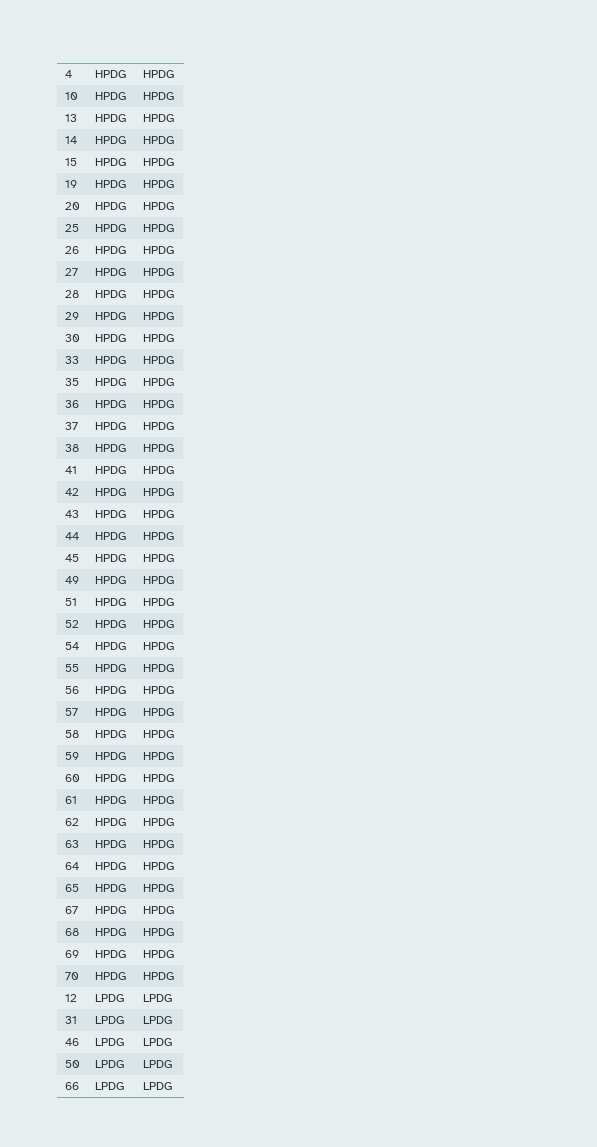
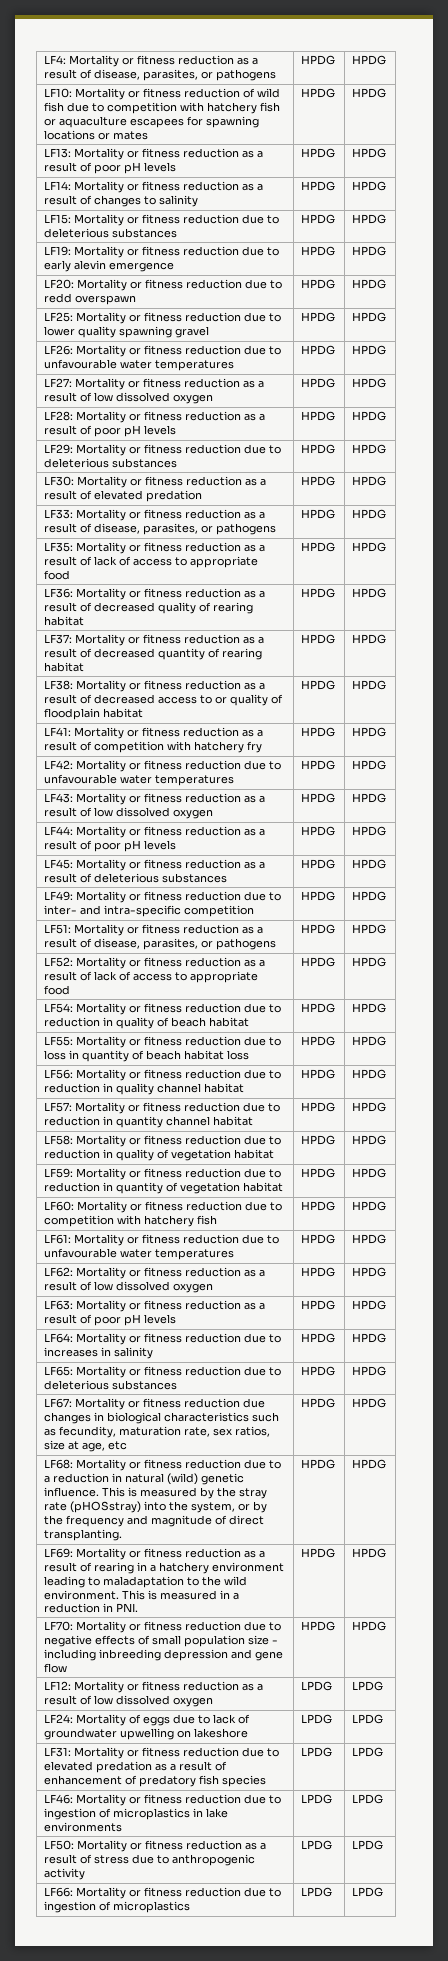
- 4 | HPDG | HPDG
- 10 | HPDG | HPDG
- 13 | HPDG | HPDG
- 14 | HPDG | HPDG
- 15 | HPDG | HPDG
- 19 | HPDG | HPDG
- 20 | HPDG | HPDG
- 25 | HPDG | HPDG
- 26 | HPDG | HPDG
- 27 | HPDG | HPDG
- 28 | HPDG | HPDG
- 29 | HPDG | HPDG
- 30 | HPDG | HPDG
- 33 | HPDG | HPDG
- 35 | HPDG | HPDG
- 36 | HPDG | HPDG
- 37 | HPDG | HPDG
- 38 | HPDG | HPDG
- 41 | HPDG | HPDG
- 42 | HPDG | HPDG
- 43 | HPDG | HPDG
- 44 | HPDG | HPDG
- 45 | HPDG | HPDG
- 49 | HPDG | HPDG
- 51 | HPDG | HPDG
- 52 | HPDG | HPDG
- 54 | HPDG | HPDG
- 55 | HPDG | HPDG
- 56 | HPDG | HPDG
- 57 | HPDG | HPDG
- 58 | HPDG | HPDG
- 59 | HPDG | HPDG
- 60 | HPDG | HPDG
- 61 | HPDG | HPDG
- 62 | HPDG | HPDG
- 63 | HPDG | HPDG
- 64 | HPDG | HPDG
- 65 | HPDG | HPDG
- 67 | HPDG | HPDG
- 68 | HPDG | HPDG
- 69 | HPDG | HPDG
- 70 | HPDG | HPDG
- 12 | LPDG | LPDG
- 31 | LPDG | LPDG
- 46 | LPDG | LPDG
- 50 | LPDG | LPDG
- 66 | LPDG | LPDG
+ LF4: Mortality or fitness reduction as a result of disease, parasites, or pathogens | HPDG | HPDG
+ LF10: Mortality or fitness reduction of wild fish due to competition with hatchery fish or aquaculture escapees for spawning locations or mates | HPDG | HPDG
+ LF13: Mortality or fitness reduction as a result of poor pH levels | HPDG | HPDG
+ LF14: Mortality or fitness reduction as a result of changes to salinity | HPDG | HPDG
+ LF15: Mortality or fitness reduction due to deleterious substances | HPDG | HPDG
+ LF19: Mortality or fitness reduction due to early alevin emergence | HPDG | HPDG
+ LF20: Mortality or fitness reduction due to redd overspawn | HPDG | HPDG
+ LF25: Mortality or fitness reduction due to lower quality spawning gravel | HPDG | HPDG
+ LF26: Mortality or fitness reduction due to unfavourable water temperatures | HPDG | HPDG
+ LF27: Mortality or fitness reduction as a result of low dissolved oxygen | HPDG | HPDG
+ LF28: Mortality or fitness reduction as a result of poor pH levels | HPDG | HPDG
+ LF29: Mortality or fitness reduction due to deleterious substances | HPDG | HPDG
+ LF30: Mortality or fitness reduction as a result of elevated predation | HPDG | HPDG
+ LF33: Mortality or fitness reduction as a result of disease, parasites, or pathogens | HPDG | HPDG
+ LF35: Mortality or fitness reduction as a result of lack of access to appropriate food | HPDG | HPDG
+ LF36: Mortality or fitness reduction as a result of decreased quality of rearing habitat | HPDG | HPDG
+ LF37: Mortality or fitness reduction as a result of decreased quantity of rearing habitat | HPDG | HPDG
+ LF38: Mortality or fitness reduction as a result of decreased access to or quality of floodplain habitat | HPDG | HPDG
+ LF41: Mortality or fitness reduction as a result of competition with hatchery fry | HPDG | HPDG
+ LF42: Mortality or fitness reduction due to unfavourable water temperatures | HPDG | HPDG
+ LF43: Mortality or fitness reduction as a result of low dissolved oxygen | HPDG | HPDG
+ LF44: Mortality or fitness reduction as a result of poor pH levels | HPDG | HPDG
+ LF45: Mortality or fitness reduction as a result of deleterious substances | HPDG | HPDG
+ LF49: Mortality or fitness reduction due to inter- and intra-specific competition | HPDG | HPDG
+ LF51: Mortality or fitness reduction as a result of disease, parasites, or pathogens | HPDG | HPDG
+ LF52: Mortality or fitness reduction as a result of lack of access to appropriate food | HPDG | HPDG
+ LF54: Mortality or fitness reduction due to reduction in quality of beach habitat | HPDG | HPDG
+ LF55: Mortality or fitness reduction due to loss in quantity of beach habitat loss | HPDG | HPDG
+ LF56: Mortality or fitness reduction due to reduction in quality channel habitat | HPDG | HPDG
+ LF57: Mortality or fitness reduction due to reduction in quantity channel habitat | HPDG | HPDG
+ LF58: Mortality or fitness reduction due to reduction in quality of vegetation habitat | HPDG | HPDG
+ LF59: Mortality or fitness reduction due to reduction in quantity of vegetation habitat | HPDG | HPDG
+ LF60: Mortality or fitness reduction due to competition with hatchery fish | HPDG | HPDG
+ LF61: Mortality or fitness reduction due to unfavourable water temperatures | HPDG | HPDG
+ LF62: Mortality or fitness reduction as a result of low dissolved oxygen | HPDG | HPDG
+ LF63: Mortality or fitness reduction as a result of poor pH levels | HPDG | HPDG
+ LF64: Mortality or fitness reduction due to increases in salinity | HPDG | HPDG
+ LF65: Mortality or fitness reduction due to deleterious substances | HPDG | HPDG
+ LF67: Mortality or fitness reduction due changes in biological characteristics such as fecundity, maturation rate, sex ratios, size at age, etc | HPDG | HPDG
+ LF68: Mortality or fitness reduction due to a reduction in natural (wild) genetic influence. This is measured by the stray rate (pHOSstray) into the system, or by the frequency and magnitude of direct transplanting. | HPDG | HPDG
+ LF69: Mortality or fitness reduction as a result of rearing in a hatchery environment leading to maladaptation to the wild environment. This is measured in a reduction in PNI. | HPDG | HPDG
+ LF70: Mortality or fitness reduction due to negative effects of small population size - including inbreeding depression and gene flow | HPDG | HPDG
+ LF12: Mortality or fitness reduction as a result of low dissolved oxygen | LPDG | LPDG
+ LF24: Mortality of eggs due to lack of groundwater upwelling on lakeshore | LPDG | LPDG
+ LF31: Mortality or fitness reduction due to elevated predation as a result of enhancement of predatory fish species | LPDG | LPDG
+ LF46: Mortality or fitness reduction due to ingestion of microplastics in lake environments | LPDG | LPDG
+ LF50: Mortality or fitness reduction as a result of stress due to anthropogenic activity | LPDG | LPDG
+ LF66: Mortality or fitness reduction due to ingestion of microplastics | LPDG | LPDG

